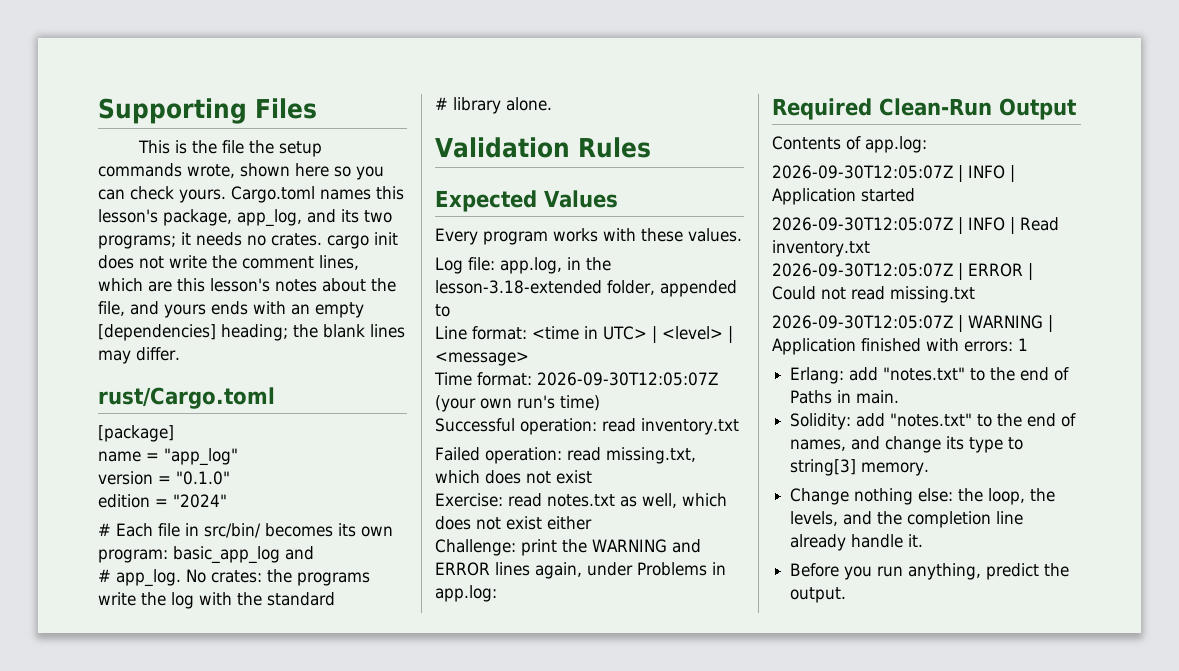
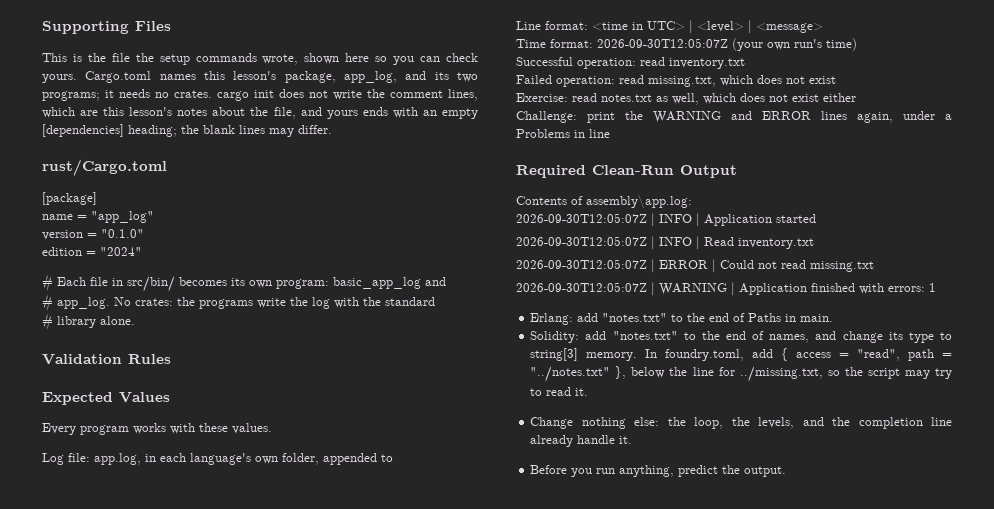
- Log file: app.log, in the lesson-3.18-extended folder, appended to
+ Log file: app.log, in each language's own folder, appended to
- Challenge: print the WARNING and ERROR lines again, under Problems in app.log:
+ Challenge: print the WARNING and ERROR lines again, under a Problems in line
- Contents of app.log:
+ Contents of assembly\app.log:
+ In foundry.toml, add { access = "read", path = "../notes.txt" }, below the line for ../missing.txt, so the script may try to read it.

